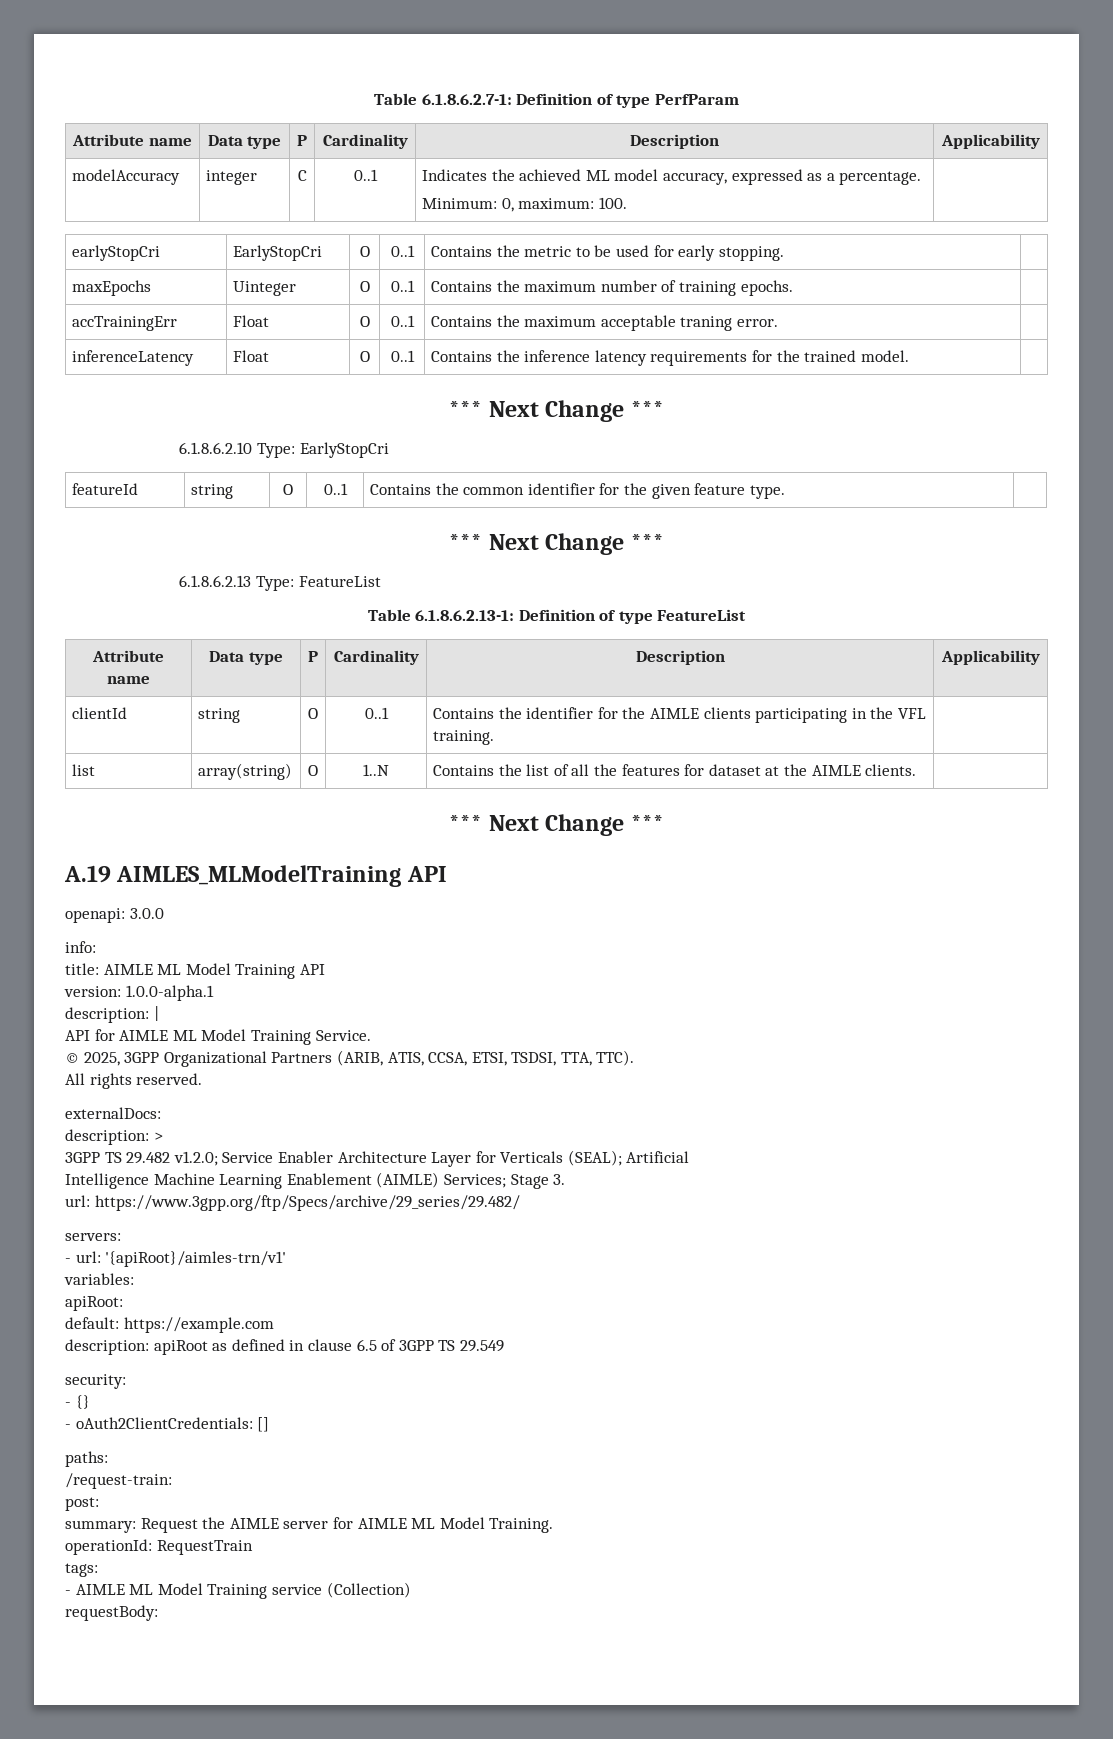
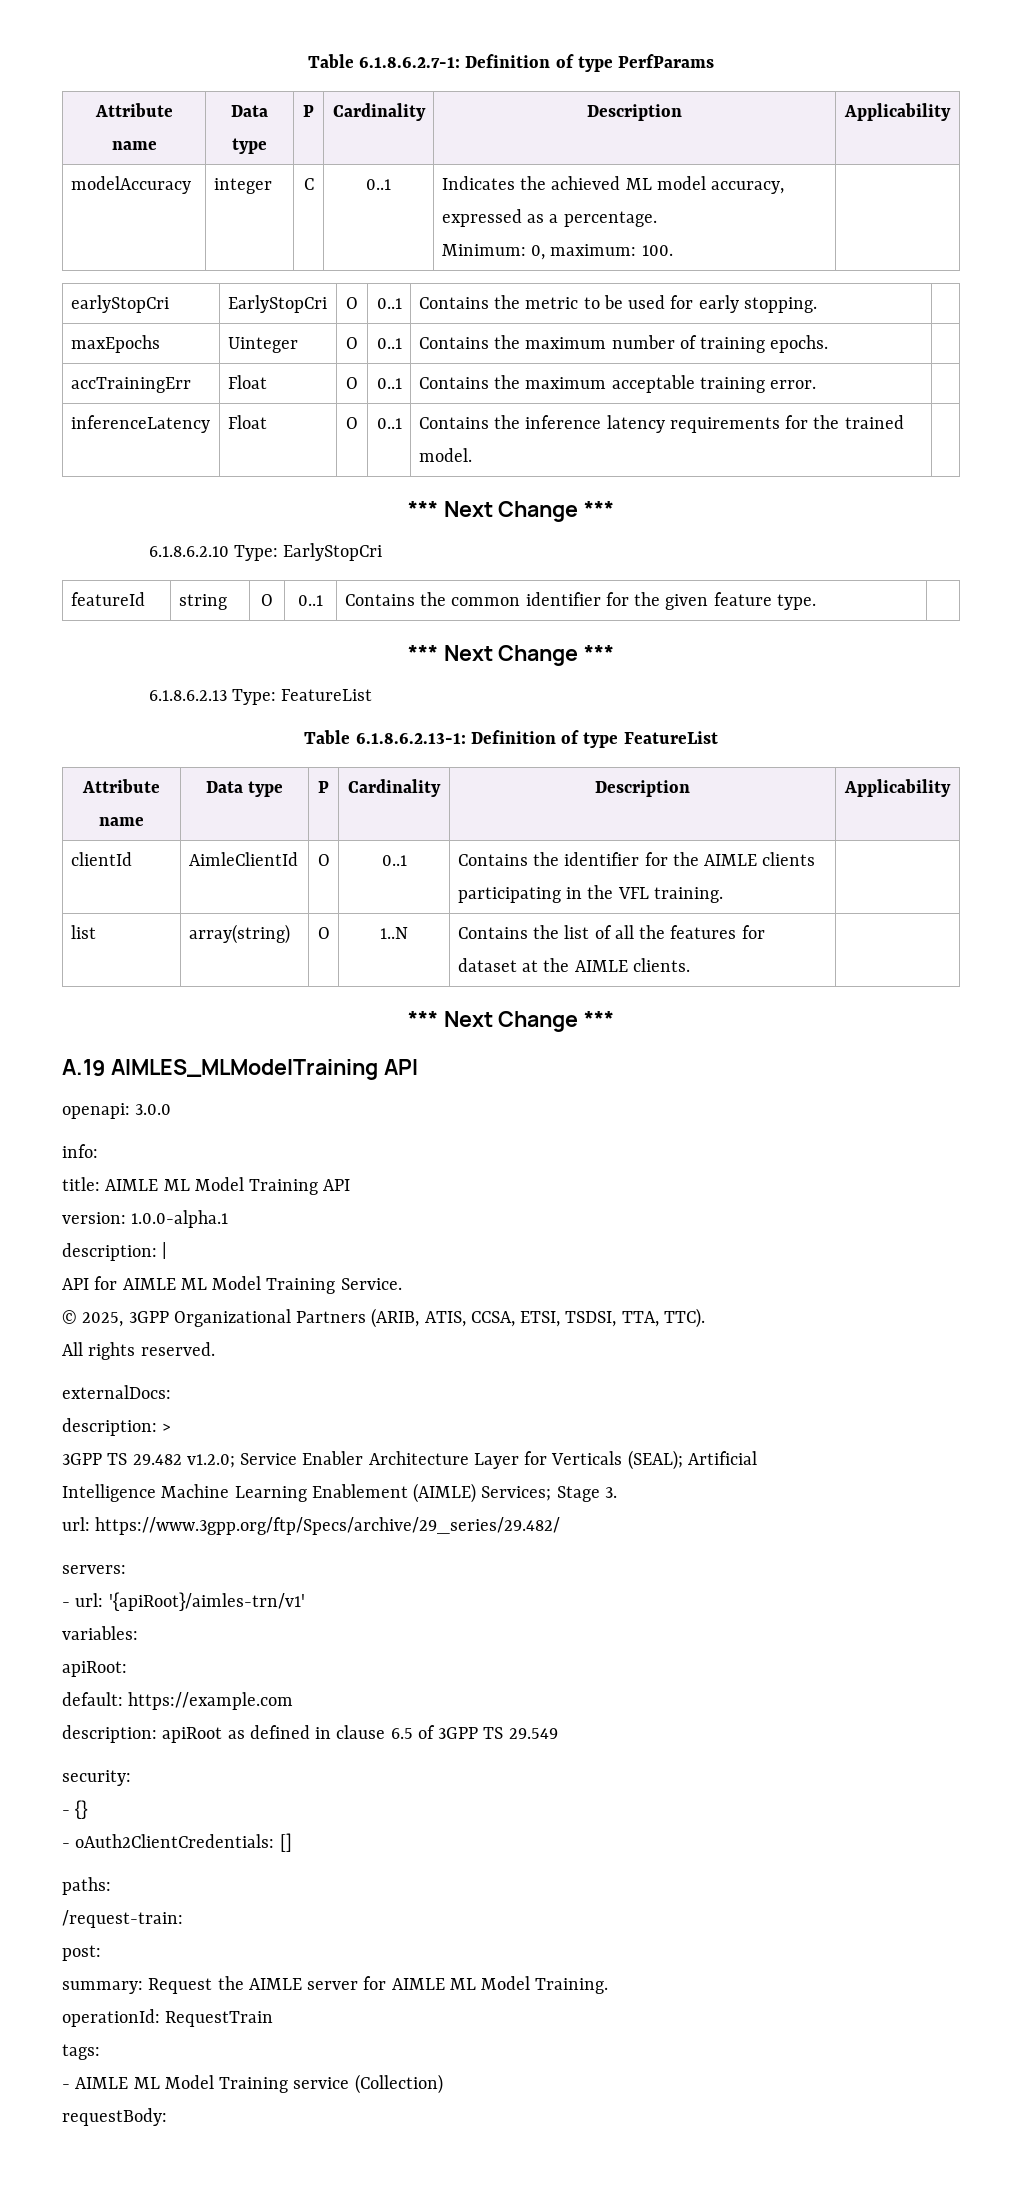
- Table 6.1.8.6.2.7-1: Definition of type PerfParam
+ Table 6.1.8.6.2.7-1: Definition of type PerfParams
- accTrainingErr | Float | O | 0..1 | Contains the maximum acceptable traning error. |
+ accTrainingErr | Float | O | 0..1 | Contains the maximum acceptable training error. |
- clientId | string | O | 0..1 | Contains the identifier for the AIMLE clients participating in the VFL training. |
+ clientId | AimleClientId | O | 0..1 | Contains the identifier for the AIMLE clients participating in the VFL training. |

